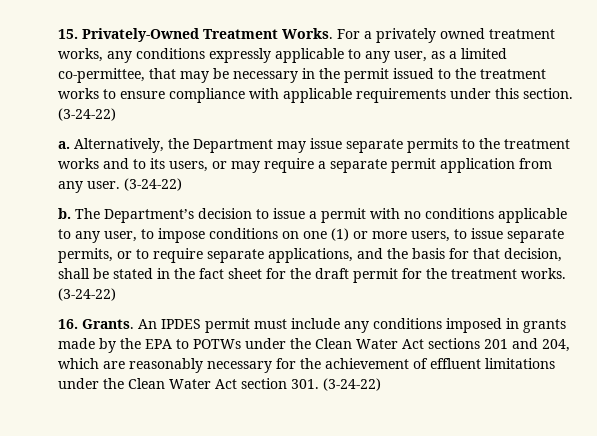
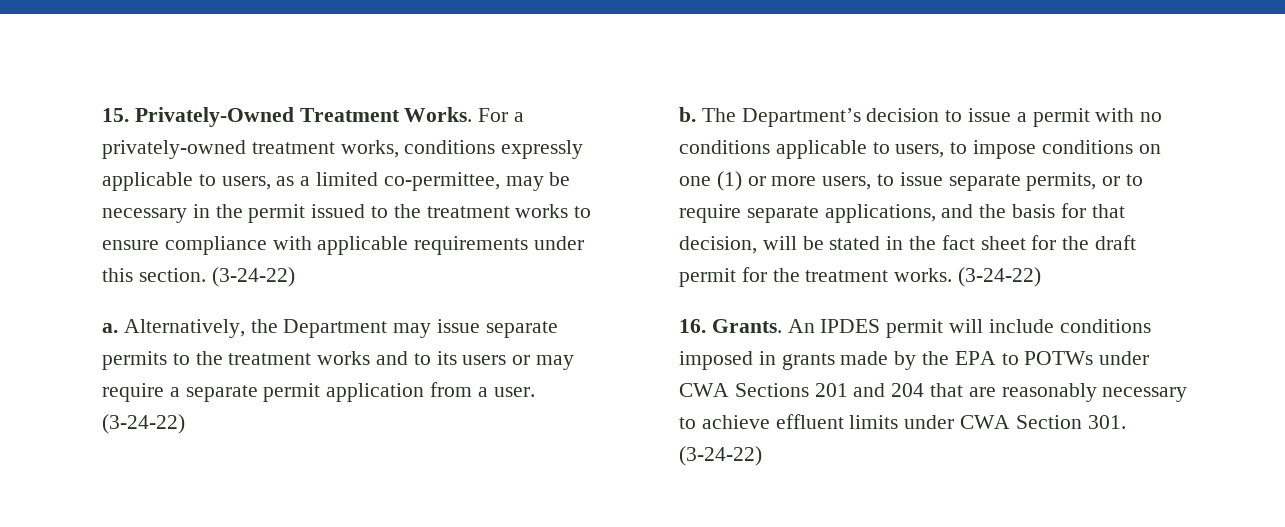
- For a privately owned treatment works, any conditions expressly applicable to any user, as a limited co-permittee, that may be necessary in the permit issued to the treatment works to ensure compliance with applicable requirements under this section.
+ For a privately-owned treatment works, conditions expressly applicable to users, as a limited co-permittee, may be necessary in the permit issued to the treatment works to ensure compliance with applicable requirements under this section.
- Alternatively, the Department may issue separate permits to the treatment works and to its users, or may require a separate permit application from any user.
+ Alternatively, the Department may issue separate permits to the treatment works and to its users or may require a separate permit application from a user.
- The Department’s decision to issue a permit with no conditions applicable to any user, to impose conditions on one (1) or more users, to issue separate permits, or to require separate applications, and the basis for that decision, shall be stated in the fact sheet for the draft permit for the treatment works.
+ The Department’s decision to issue a permit with no conditions applicable to users, to impose conditions on one (1) or more users, to issue separate permits, or to require separate applications, and the basis for that decision, will be stated in the fact sheet for the draft permit for the treatment works.
- An IPDES permit must include any conditions imposed in grants made by the EPA to POTWs under the Clean Water Act sections 201 and 204, which are reasonably necessary for the achievement of effluent limitations under the Clean Water Act section 301. (3-24-22)
+ An IPDES permit will include conditions imposed in grants made by the EPA to POTWs under CWA Sections 201 and 204 that are reasonably necessary to achieve effluent limits under CWA Section 301. (3-24-22)

